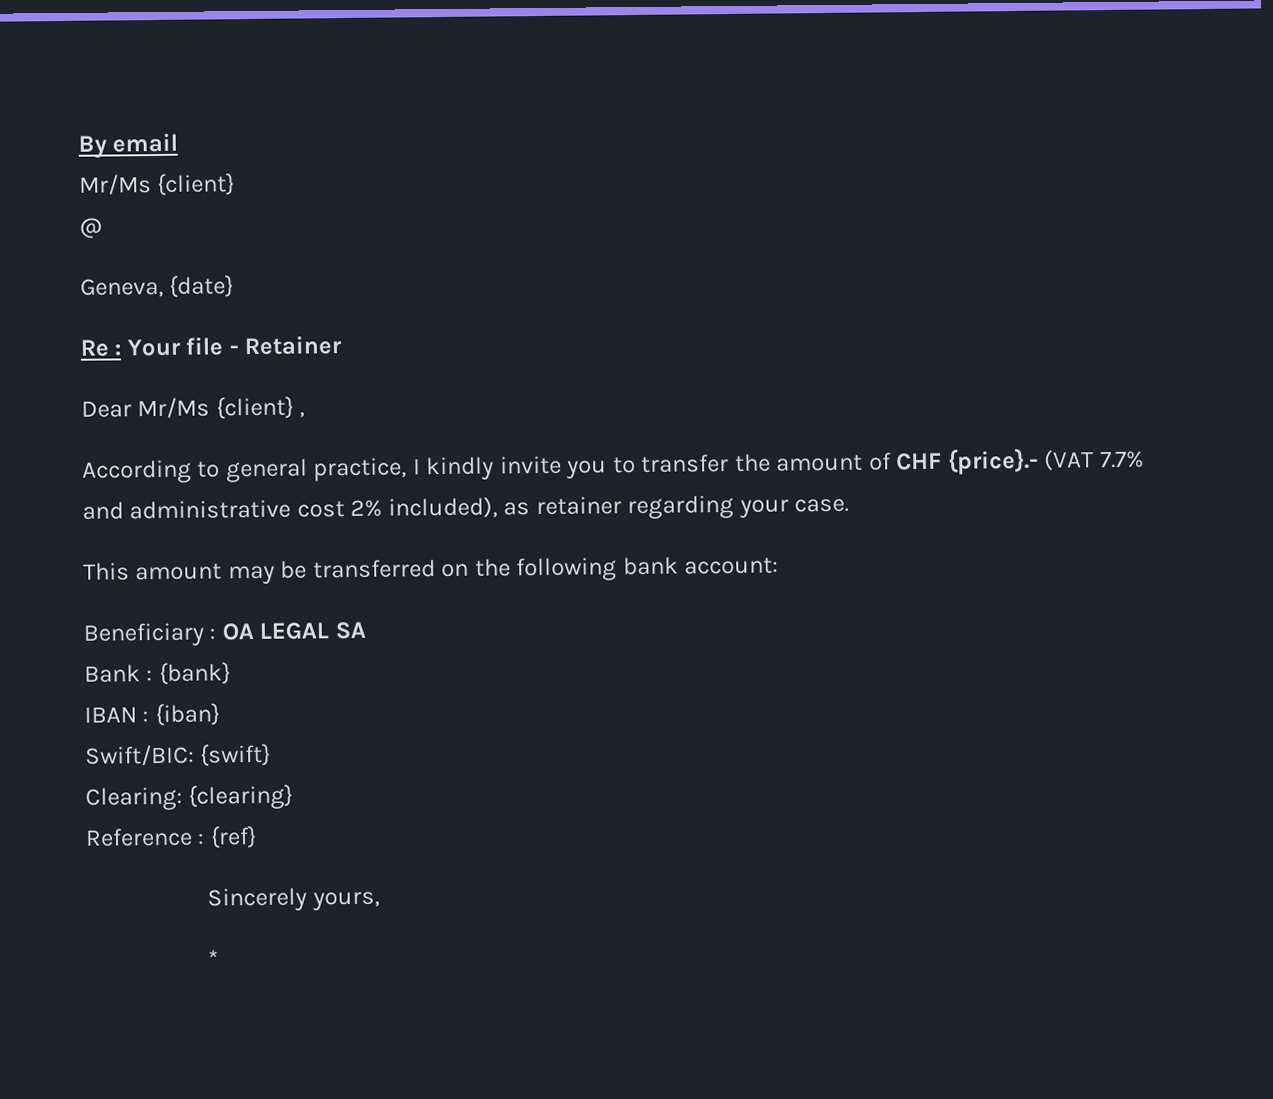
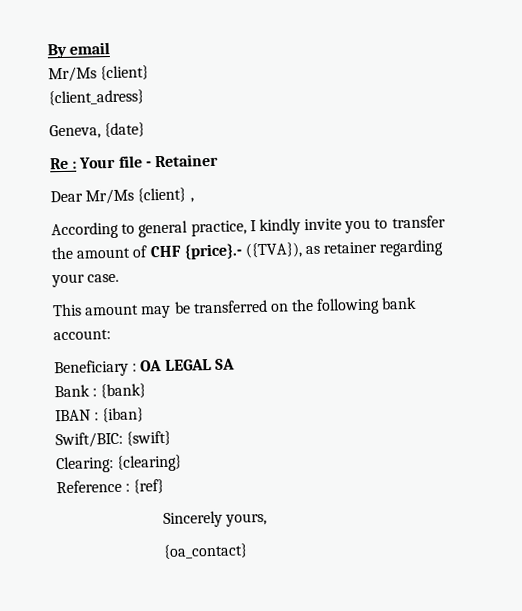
- @
+ {client_adress}
- According to general practice, I kindly invite you to transfer the amount of CHF {price}.- (VAT 7.7% and administrative cost 2% included), as retainer regarding your case.
+ According to general practice, I kindly invite you to transfer the amount of CHF {price}.- ({TVA}), as retainer regarding your case.
- *
+ {oa_contact}

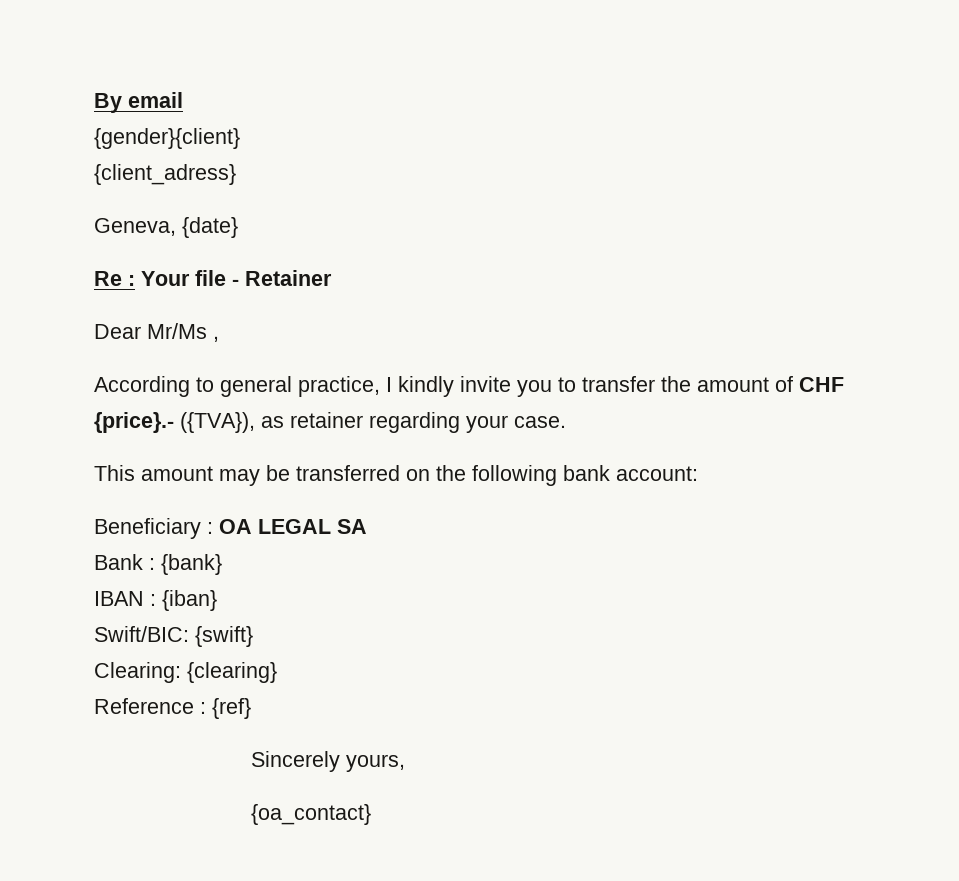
  By email
- Mr/Ms {client}
+ {gender}{client}
- Dear Mr/Ms {client} ,
+ Dear Mr/Ms ,

